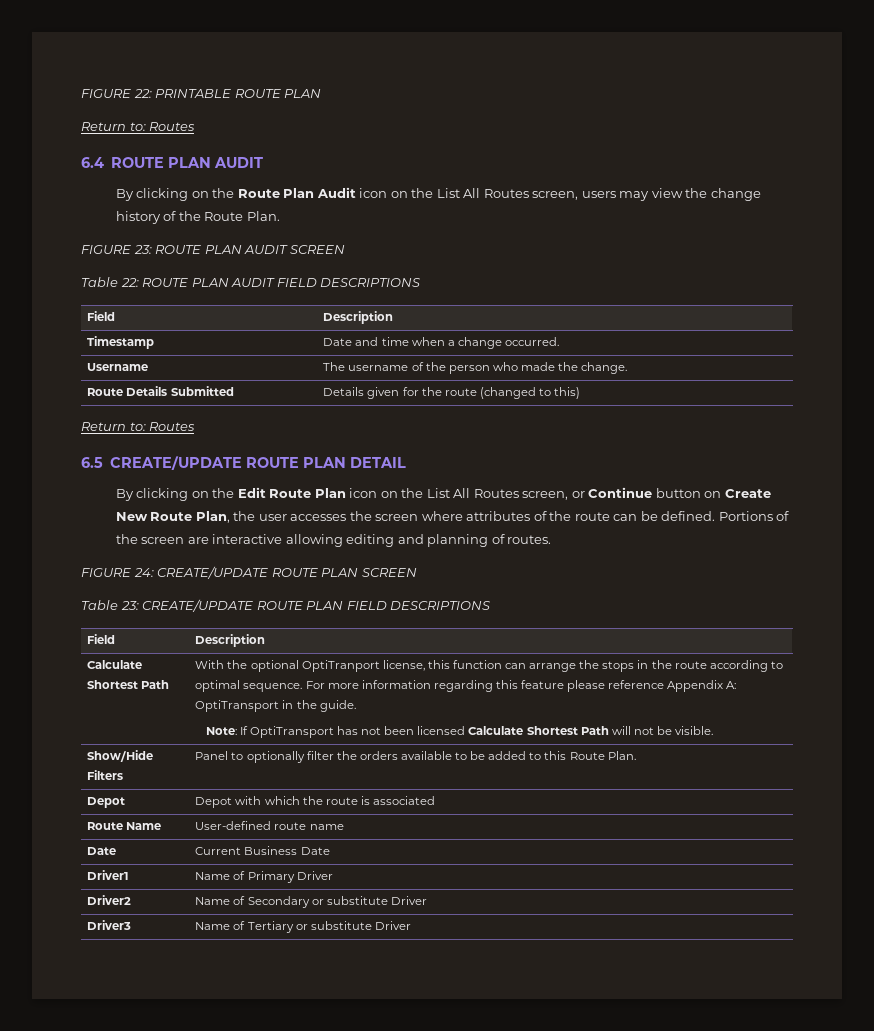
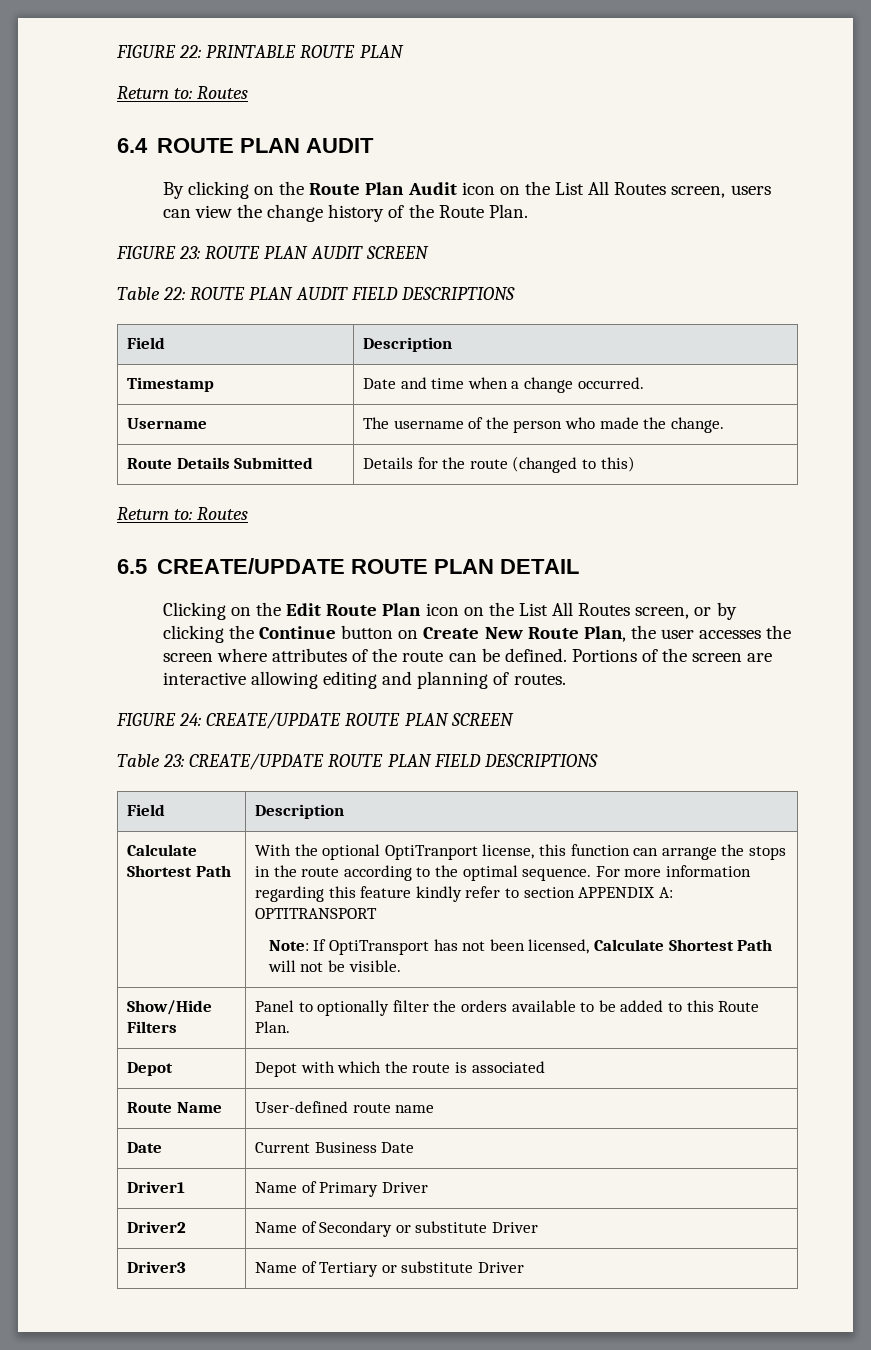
- By clicking on the Route Plan Audit icon on the List All Routes screen, users may view the change history of the Route Plan.
+ By clicking on the Route Plan Audit icon on the List All Routes screen, users can view the change history of the Route Plan.
- Route Details Submitted | Details given for the route (changed to this)
+ Route Details Submitted | Details for the route (changed to this)
- By clicking on the Edit Route Plan icon on the List All Routes screen, or Continue button on Create New Route Plan, the user accesses the screen where attributes of the route can be defined.
+ Clicking on the Edit Route Plan icon on the List All Routes screen, or by clicking the Continue button on Create New Route Plan, the user accesses the screen where attributes of the route can be defined.
- With the optional OptiTranport license, this function can arrange the stops in the route according to optimal sequence.
+ With the optional OptiTranport license, this function can arrange the stops in the route according to the optimal sequence.
- For more information regarding this feature please reference Appendix A: OptiTransport in the guide.
+ For more information regarding this feature kindly refer to section APPENDIX A: OPTITRANSPORT
- Note: If OptiTransport has not been licensed Calculate Shortest Path will not be visible.
+ Note: If OptiTransport has not been licensed, Calculate Shortest Path will not be visible.

